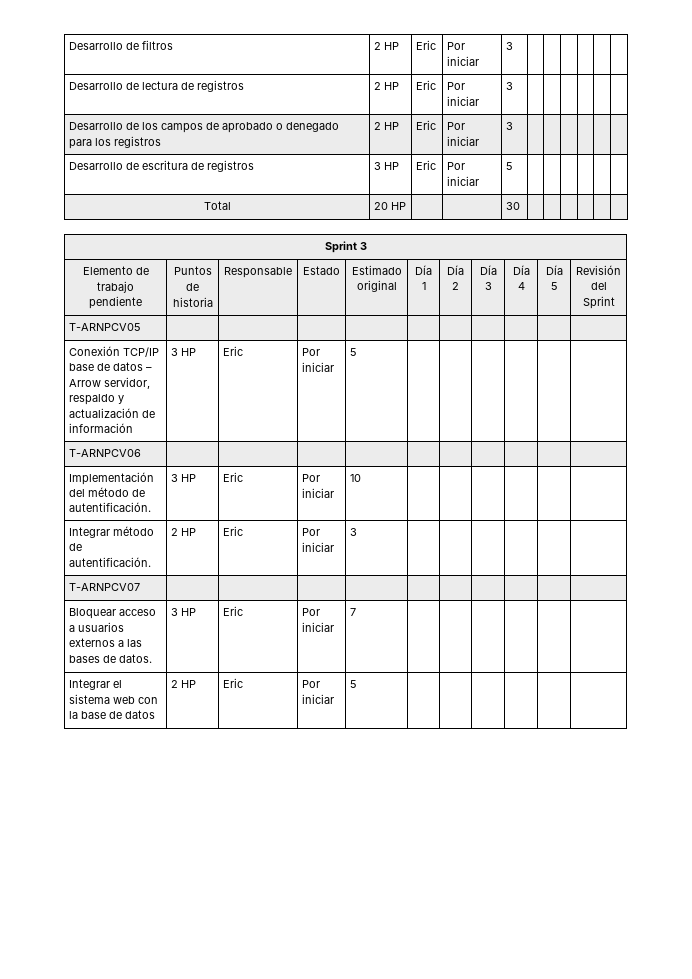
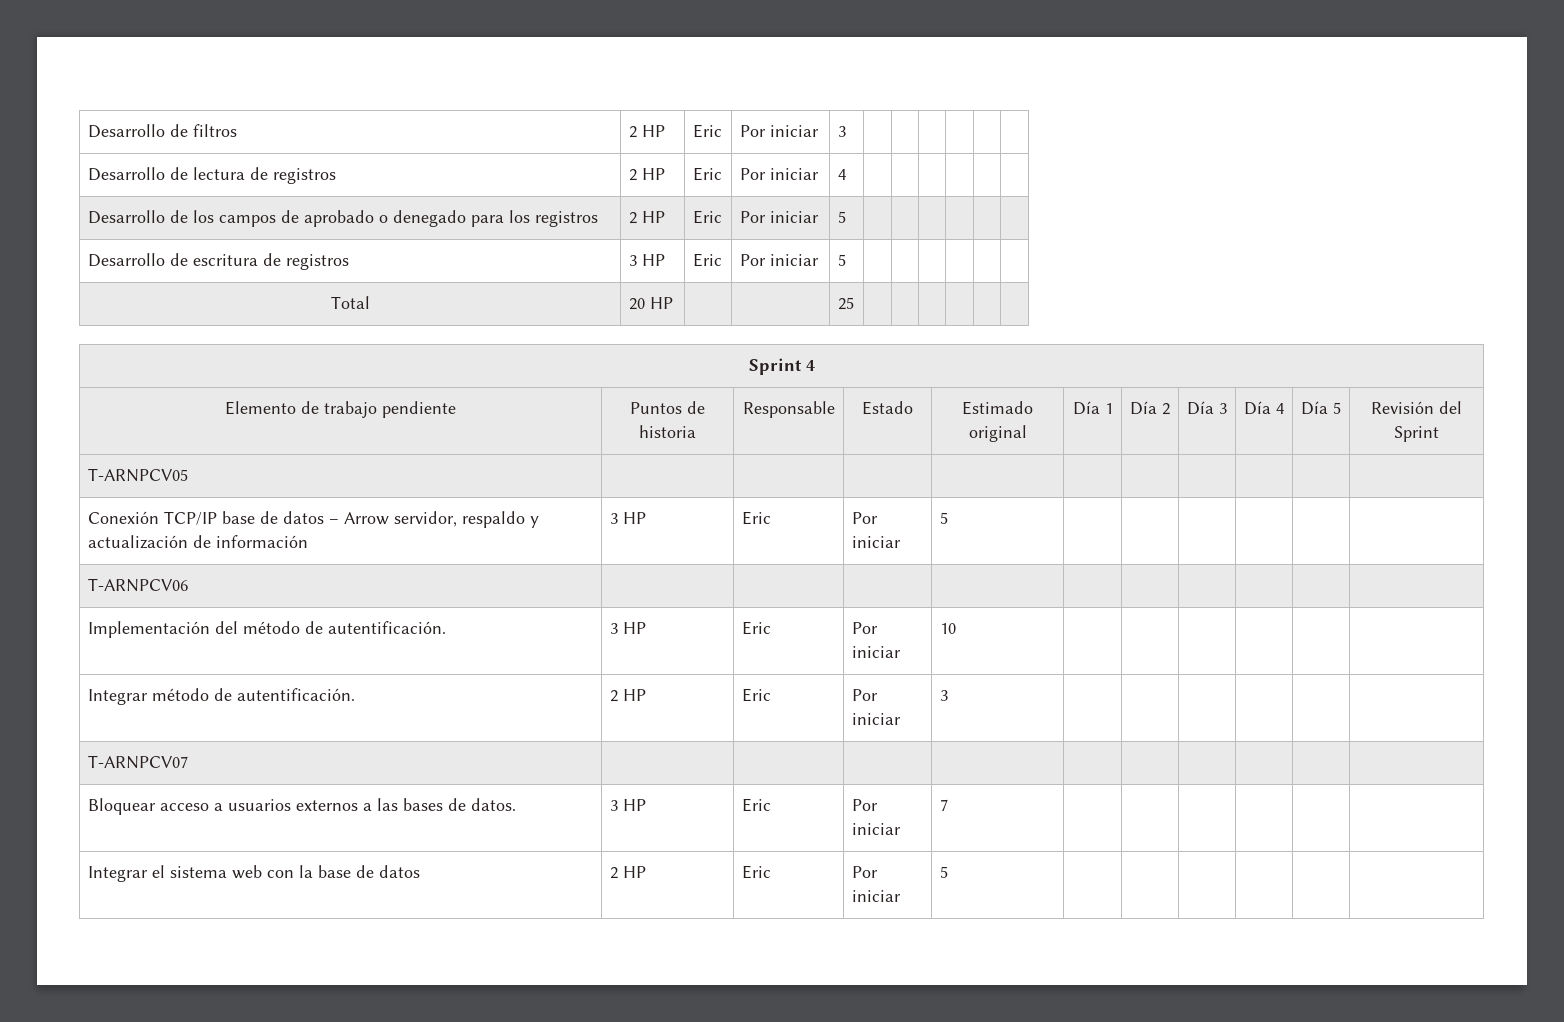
- Desarrollo de lectura de registros | 2 HP | Eric | Por iniciar | 3 | | | | | |
+ Desarrollo de lectura de registros | 2 HP | Eric | Por iniciar | 4 | | | | | |
- Desarrollo de los campos de aprobado o denegado para los registros | 2 HP | Eric | Por iniciar | 3 | | | | | |
+ Desarrollo de los campos de aprobado o denegado para los registros | 2 HP | Eric | Por iniciar | 5 | | | | | |
- Total | 20 HP | | | 30 | | | | | |
- Sprint 3
+ Total | 20 HP | | | 25 | | | | | |
+ Sprint 4

